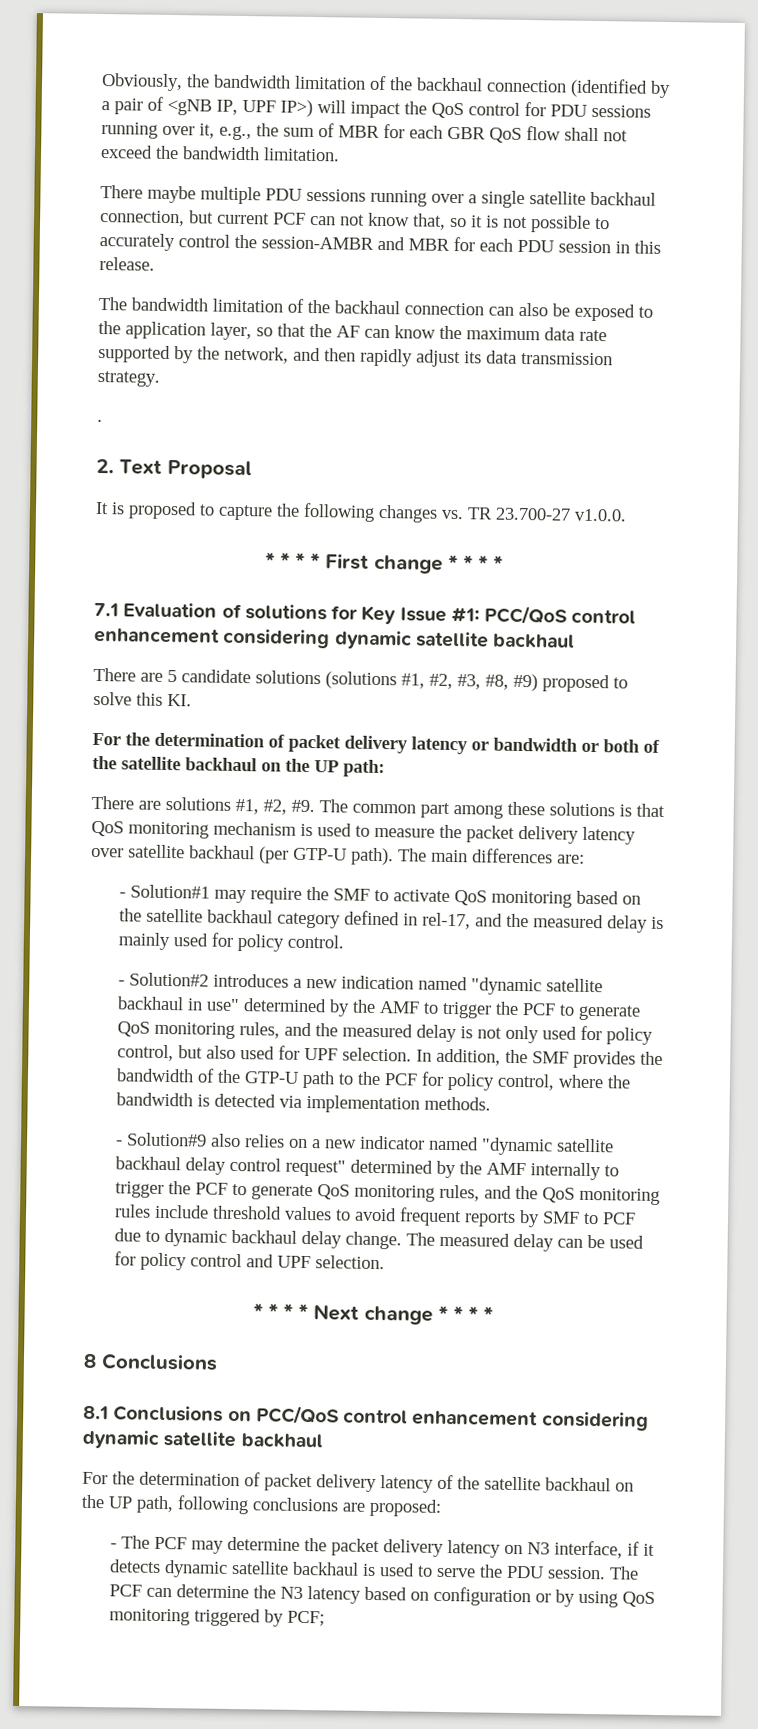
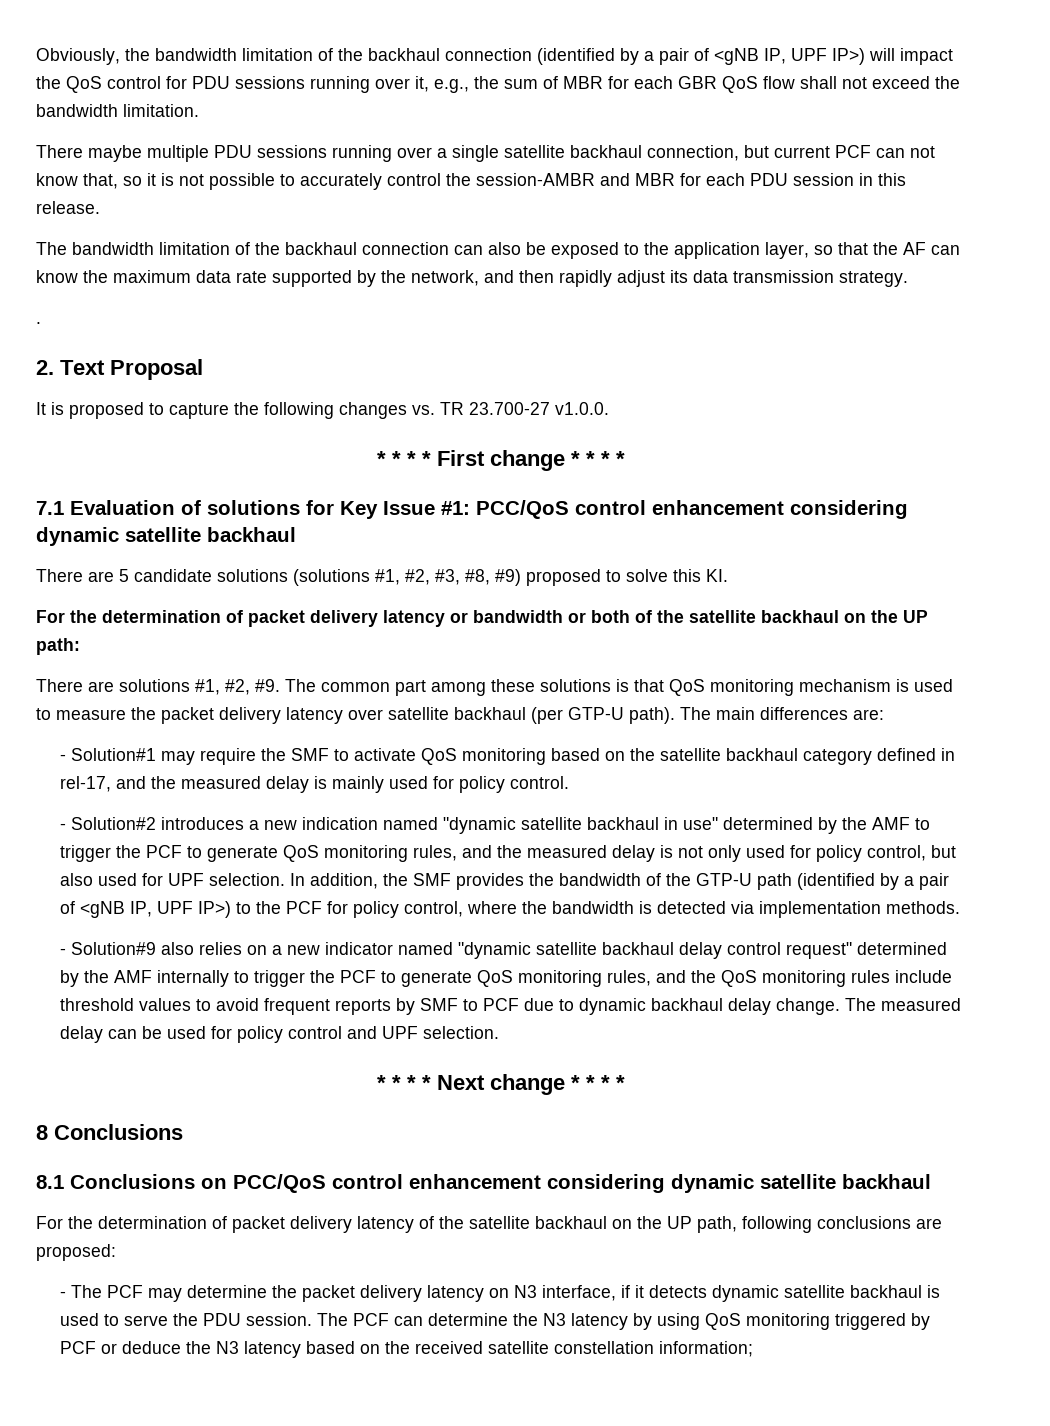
- In addition, the SMF provides the bandwidth of the GTP-U path to the PCF for policy control, where the bandwidth is detected via implementation methods.
+ In addition, the SMF provides the bandwidth of the GTP-U path (identified by a pair of <gNB IP, UPF IP>) to the PCF for policy control, where the bandwidth is detected via implementation methods.
- The PCF can determine the N3 latency based on configuration or by using QoS monitoring triggered by PCF;
+ The PCF can determine the N3 latency by using QoS monitoring triggered by PCF or deduce the N3 latency based on the received satellite constellation information;

